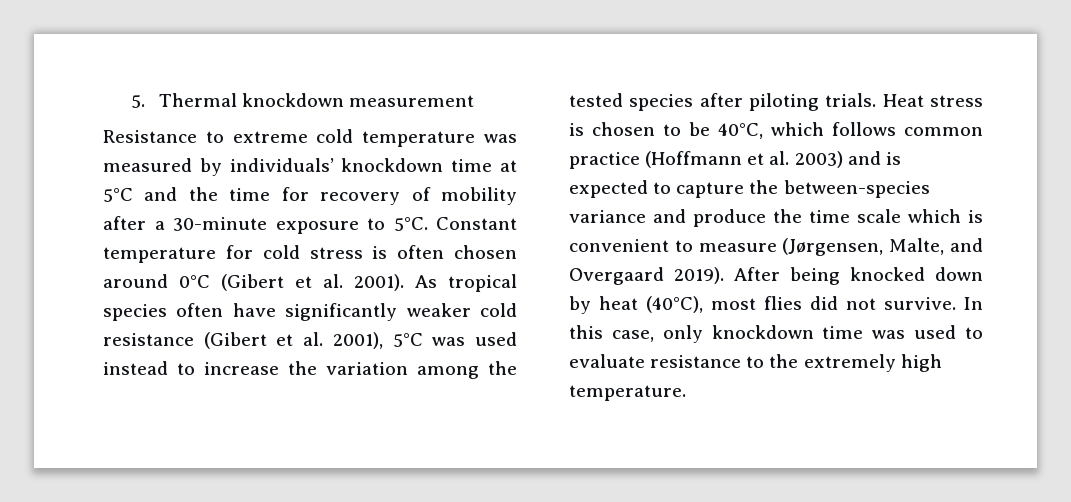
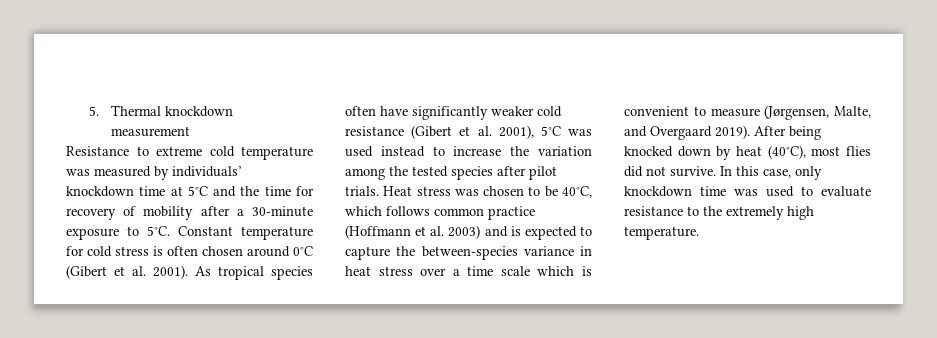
- As tropical species often have significantly weaker cold resistance (Gibert et al. 2001), 5°C was used instead to increase the variation among the tested species after piloting trials.
+ As tropical species often have significantly weaker cold resistance (Gibert et al. 2001), 5°C was used instead to increase the variation among the tested species after pilot trials.
- Heat stress is chosen to be 40°C, which follows common practice (Hoffmann et al. 2003) and is expected to capture the between-species variance and produce the time scale which is convenient to measure (Jørgensen, Malte, and Overgaard 2019).
+ Heat stress was chosen to be 40°C, which follows common practice (Hoffmann et al. 2003) and is expected to capture the between-species variance in heat stress over a time scale which is convenient to measure (Jørgensen, Malte, and Overgaard 2019).

